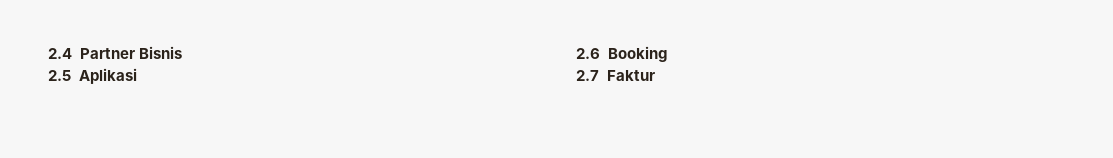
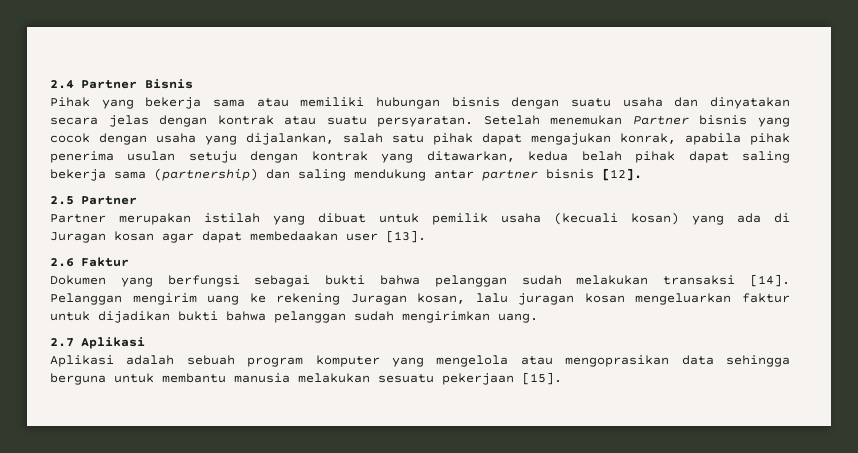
- 2.5 Aplikasi
- 2.6 Booking
- 2.7 Faktur
+ Pihak yang bekerja sama atau memiliki hubungan bisnis dengan suatu usaha dan dinyatakan secara jelas dengan kontrak atau suatu persyaratan. Setelah menemukan Partner bisnis yang cocok dengan usaha yang dijalankan, salah satu pihak dapat mengajukan konrak, apabila pihak penerima usulan setuju dengan kontrak yang ditawarkan, kedua belah pihak dapat saling bekerja sama (partnership) dan saling mendukung antar partner bisnis [12].
+ 2.5 Partner
+ Partner merupakan istilah yang dibuat untuk pemilik usaha (kecuali kosan) yang ada di Juragan kosan agar dapat membedaakan user [13].
+ 2.6 Faktur
+ Dokumen yang berfungsi sebagai bukti bahwa pelanggan sudah melakukan transaksi [14]. Pelanggan mengirim uang ke rekening Juragan kosan, lalu juragan kosan mengeluarkan faktur untuk dijadikan bukti bahwa pelanggan sudah mengirimkan uang.
+ 2.7 Aplikasi
+ Aplikasi adalah sebuah program komputer yang mengelola atau mengoprasikan data sehingga berguna untuk membantu manusia melakukan sesuatu pekerjaan [15].

